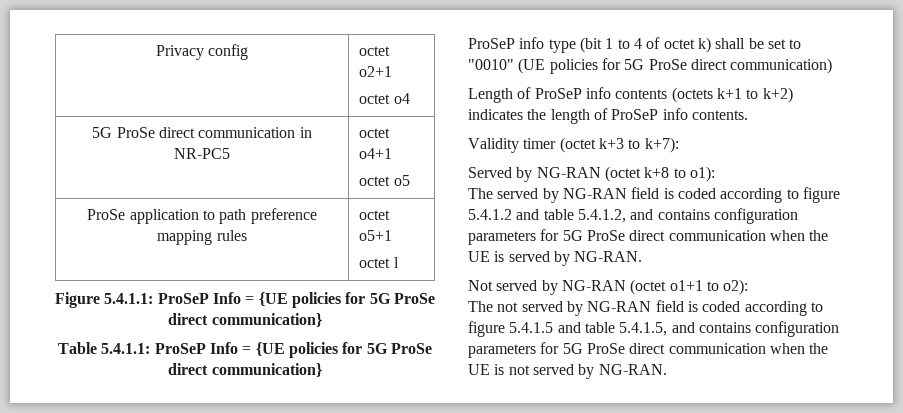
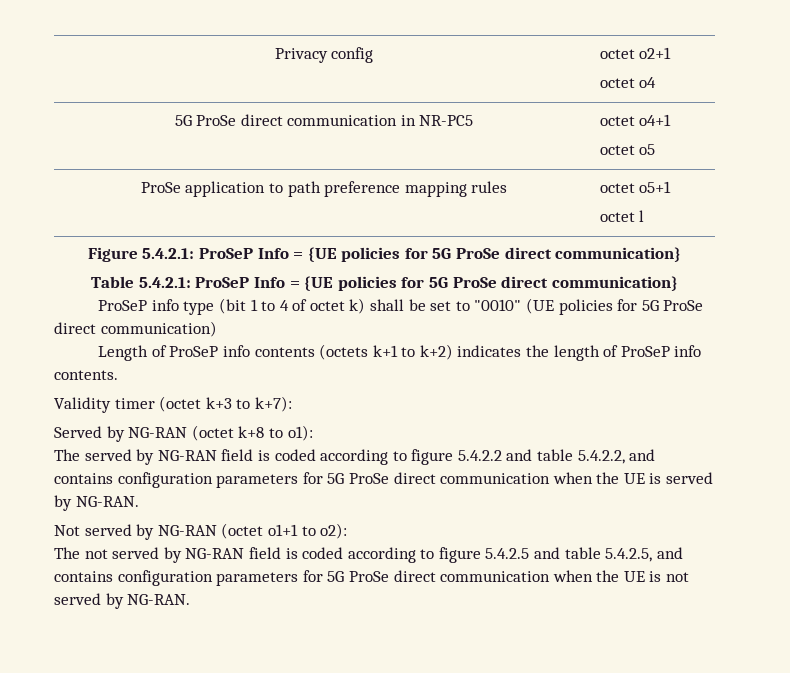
- Figure 5.4.1.1: ProSeP Info = {UE policies for 5G ProSe direct communication}
+ Figure 5.4.2.1: ProSeP Info = {UE policies for 5G ProSe direct communication}
- Table 5.4.1.1: ProSeP Info = {UE policies for 5G ProSe direct communication}
+ Table 5.4.2.1: ProSeP Info = {UE policies for 5G ProSe direct communication}
- The served by NG-RAN field is coded according to figure 5.4.1.2 and table 5.4.1.2, and contains configuration parameters for 5G ProSe direct communication when the UE is served by NG-RAN.
+ The served by NG-RAN field is coded according to figure 5.4.2.2 and table 5.4.2.2, and contains configuration parameters for 5G ProSe direct communication when the UE is served by NG-RAN.
- The not served by NG-RAN field is coded according to figure 5.4.1.5 and table 5.4.1.5, and contains configuration parameters for 5G ProSe direct communication when the UE is not served by NG-RAN.
+ The not served by NG-RAN field is coded according to figure 5.4.2.5 and table 5.4.2.5, and contains configuration parameters for 5G ProSe direct communication when the UE is not served by NG-RAN.

